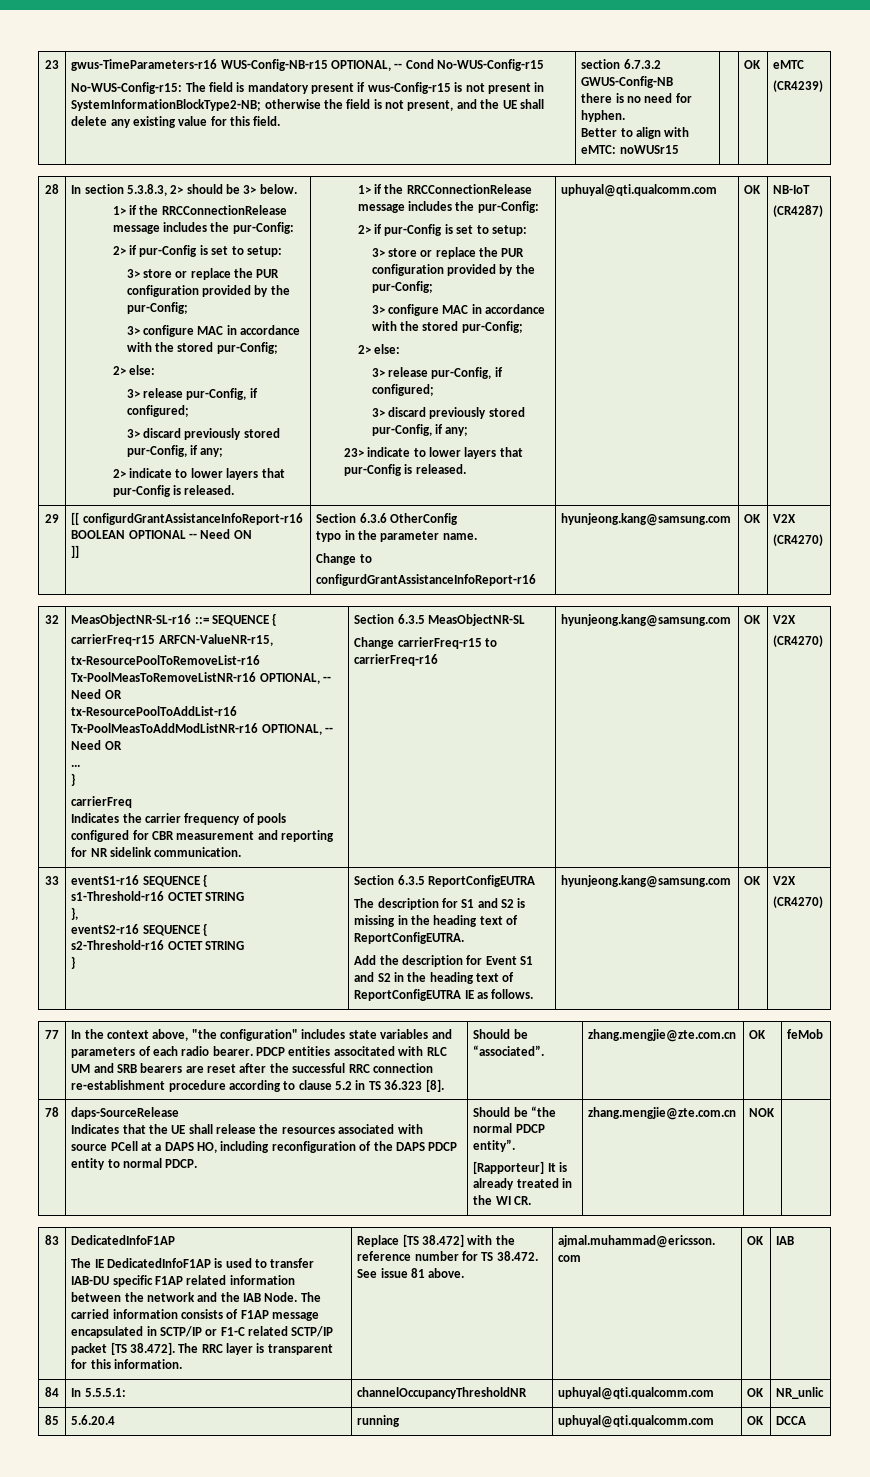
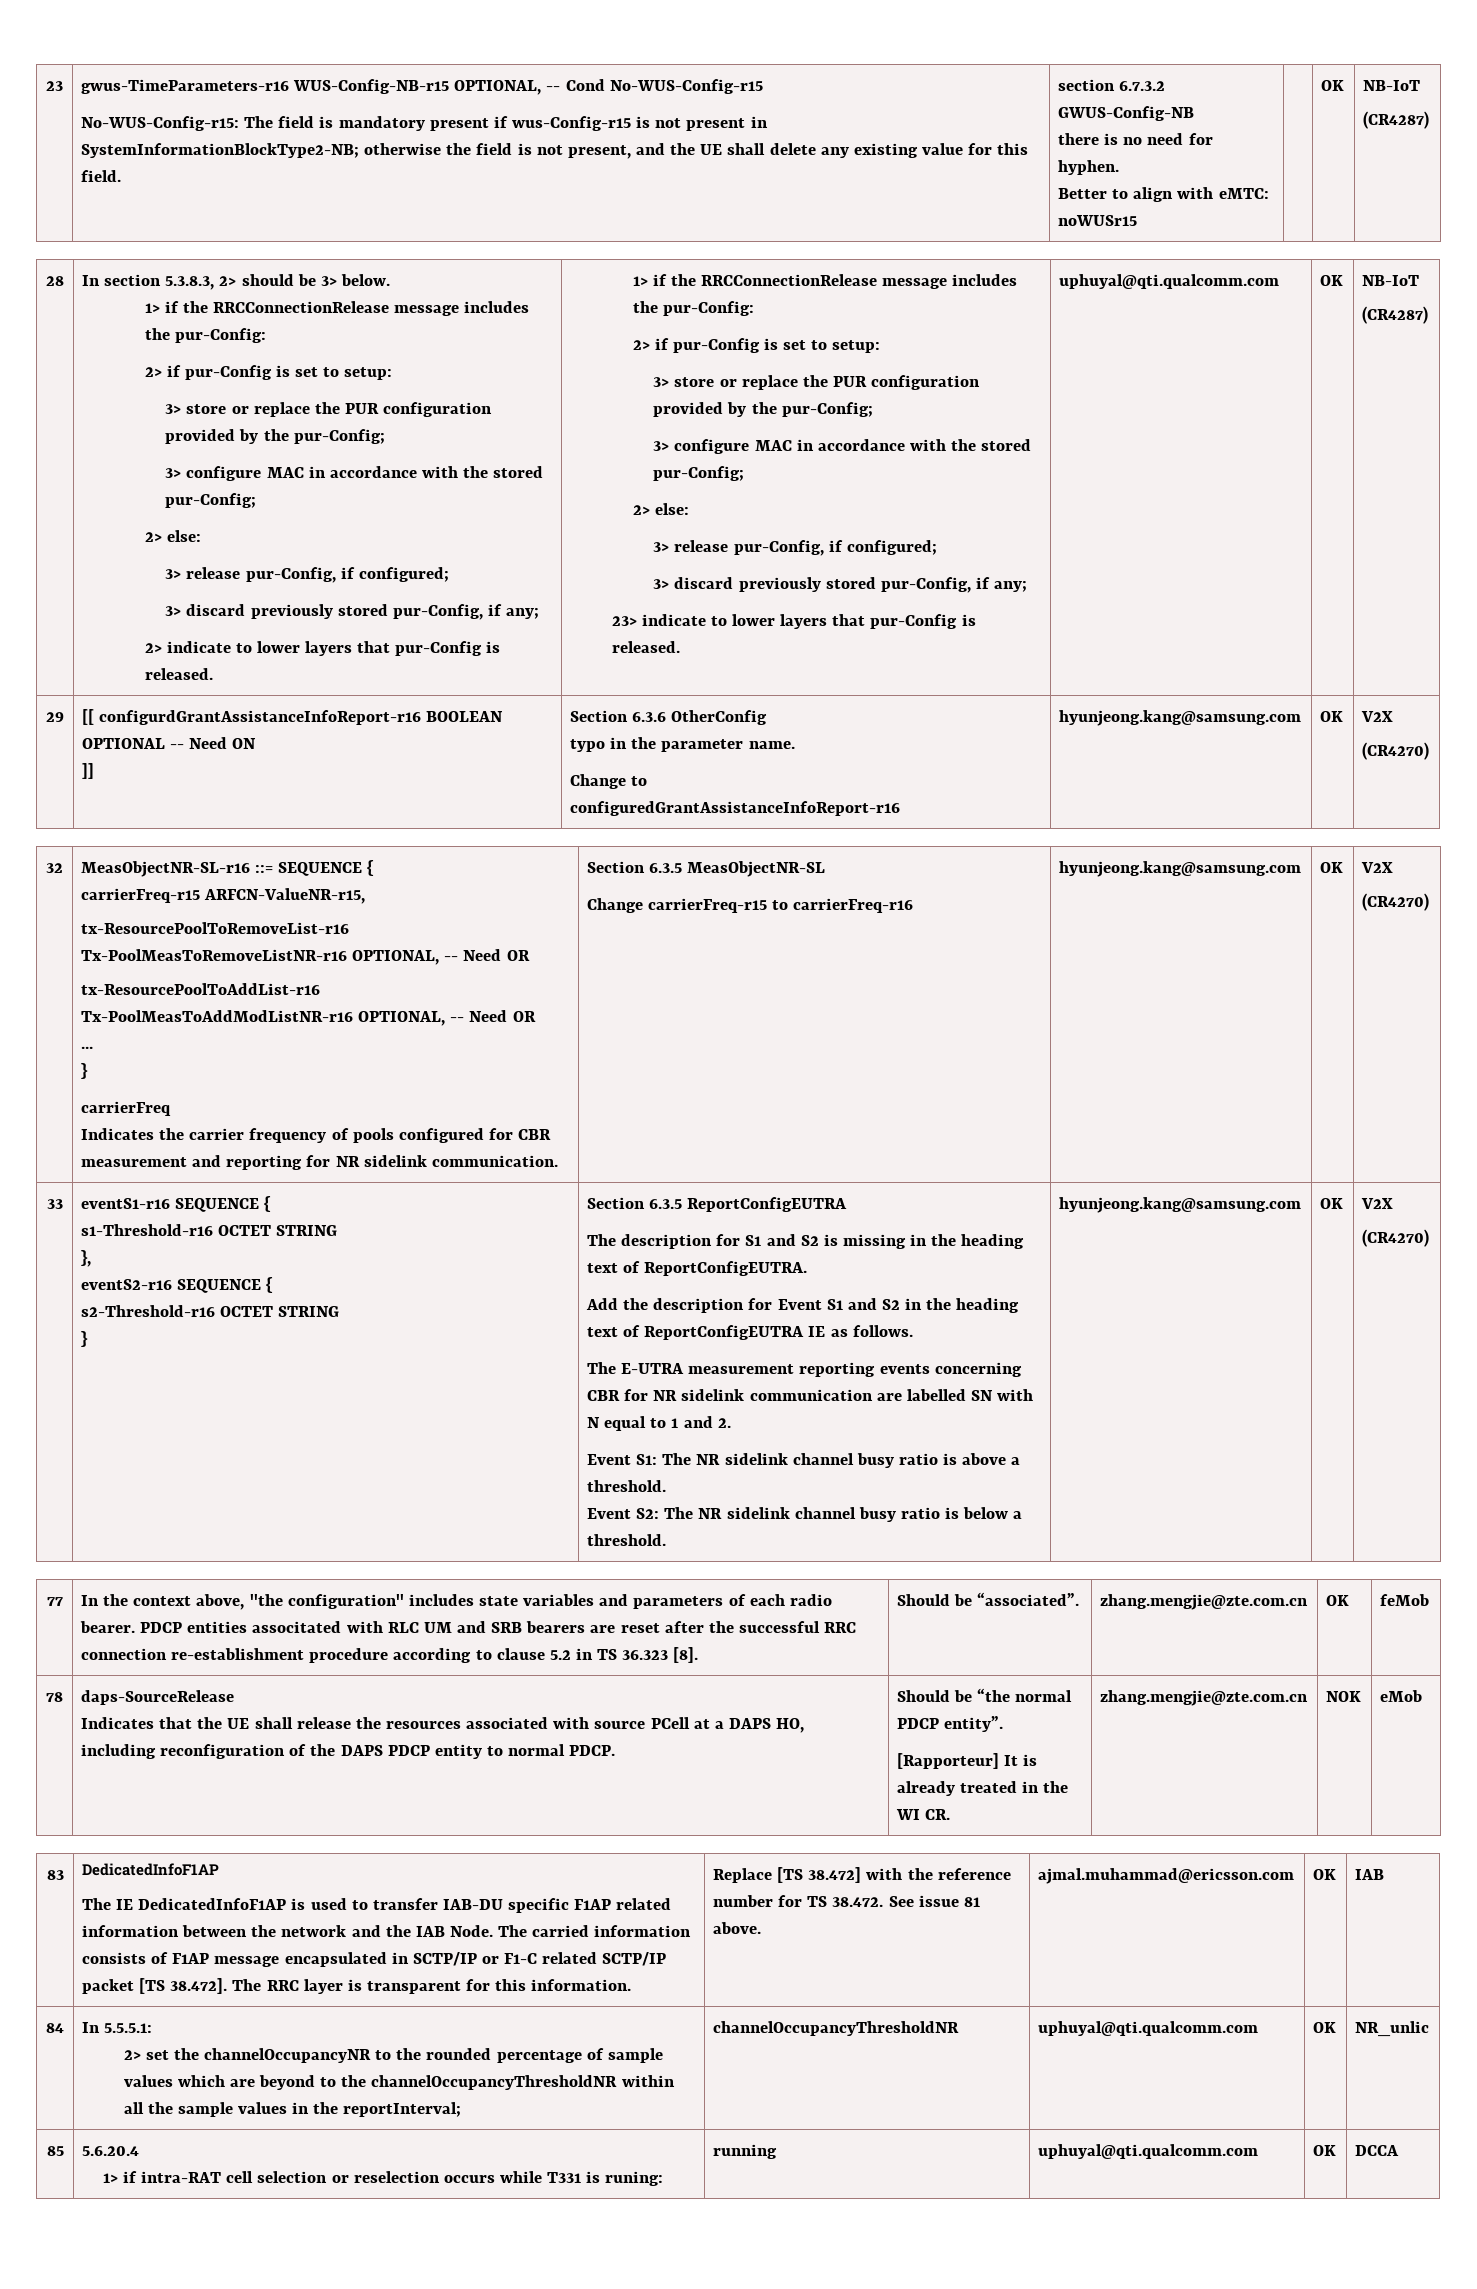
- Better to align with eMTC: noWUSr15 | | OK | eMTC
- (CR4239)
+ Better to align with eMTC: noWUSr15 | | OK | NB-IoT
+ (CR4287)
  29 | [[ configurdGrantAssistanceInfoReport-r16 BOOLEAN OPTIONAL -- Need ON
  ]] | Section 6.3.6 OtherConfig
  typo in the parameter name.
  Change to
- configurdGrantAssistanceInfoReport-r16 | hyunjeong.kang@samsung.com | OK | V2X
+ configuredGrantAssistanceInfoReport-r16 | hyunjeong.kang@samsung.com | OK | V2X
+ The E-UTRA measurement reporting events concerning CBR for NR sidelink communication are labelled SN with N equal to 1 and 2.
+ Event S1: The NR sidelink channel busy ratio is above a threshold.
+ Event S2: The NR sidelink channel busy ratio is below a threshold.
+ eMob
- 84 | In 5.5.5.1: | channelOccupancyThresholdNR | uphuyal@qti.qualcomm.com | OK | NR_unlic
+ 84 | In 5.5.5.1:
+ 2> set the channelOccupancyNR to the rounded percentage of sample values which are beyond to the channelOccupancyThresholdNR within all the sample values in the reportInterval; | channelOccupancyThresholdNR | uphuyal@qti.qualcomm.com | OK | NR_unlic
- 85 | 5.6.20.4 | running | uphuyal@qti.qualcomm.com | OK | DCCA
+ 85 | 5.6.20.4
+ 1> if intra-RAT cell selection or reselection occurs while T331 is runing: | running | uphuyal@qti.qualcomm.com | OK | DCCA

